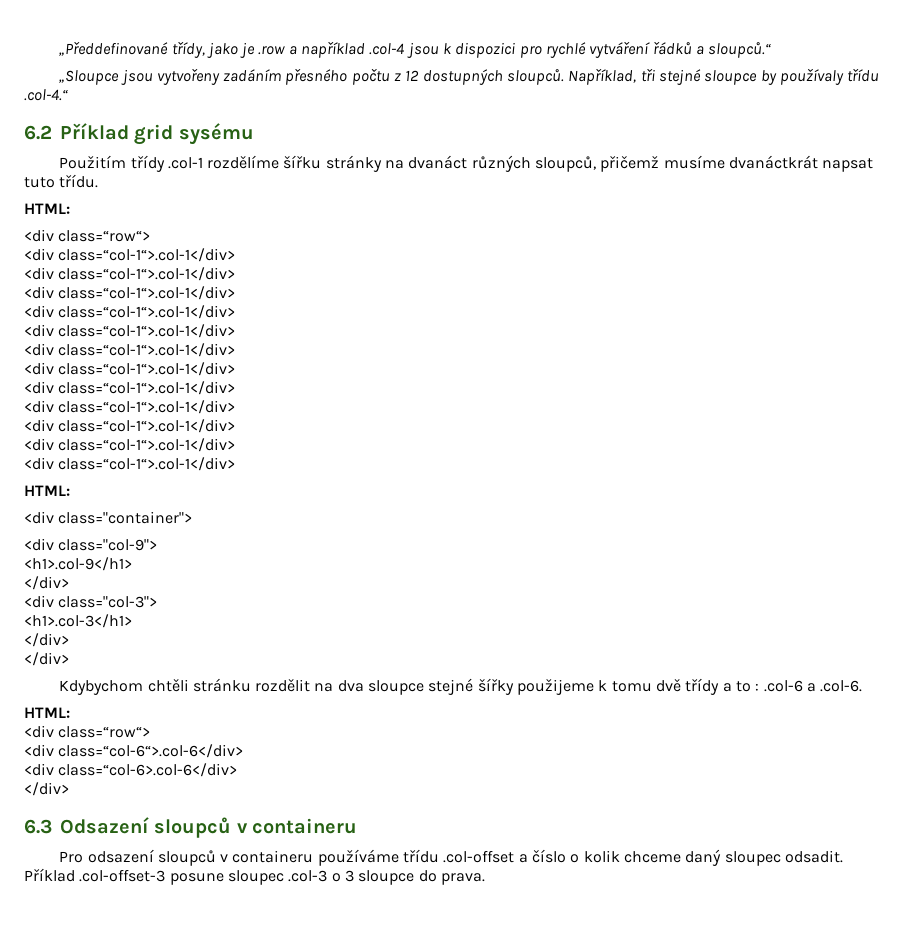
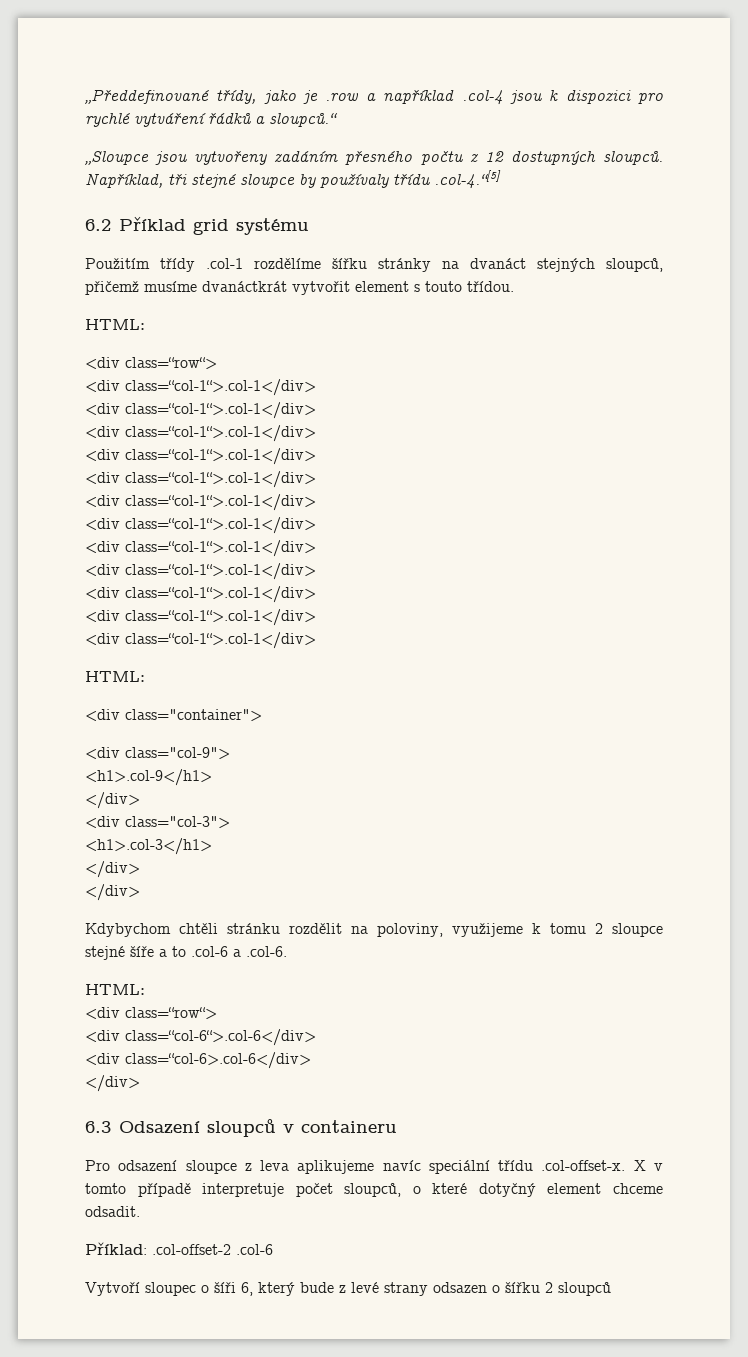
- Například, tři stejné sloupce by používaly třídu .col-4.“
+ Například, tři stejné sloupce by používaly třídu .col-4.“[5]
- 6.2 Příklad grid sysému
+ 6.2 Příklad grid systému
- Použitím třídy .col-1 rozdělíme šířku stránky na dvanáct různých sloupců, přičemž musíme dvanáctkrát napsat tuto třídu.
+ Použitím třídy .col-1 rozdělíme šířku stránky na dvanáct stejných sloupců, přičemž musíme dvanáctkrát vytvořit element s touto třídou.
- Kdybychom chtěli stránku rozdělit na dva sloupce stejné šířky použijeme k tomu dvě třídy a to : .col-6 a .col-6.
+ Kdybychom chtěli stránku rozdělit na poloviny, využijeme k tomu 2 sloupce stejné šíře a to .col-6 a .col-6.
- Pro odsazení sloupců v containeru používáme třídu .col-offset a číslo o kolik chceme daný sloupec odsadit. Příklad .col-offset-3 posune sloupec .col-3 o 3 sloupce do prava.
+ Pro odsazení sloupce z leva aplikujeme navíc speciální třídu .col-offset-x. X v tomto případě interpretuje počet sloupců, o které dotyčný element chceme odsadit.
+ Příklad: .col-offset-2 .col-6
+ Vytvoří sloupec o šíři 6, který bude z levé strany odsazen o šířku 2 sloupců

